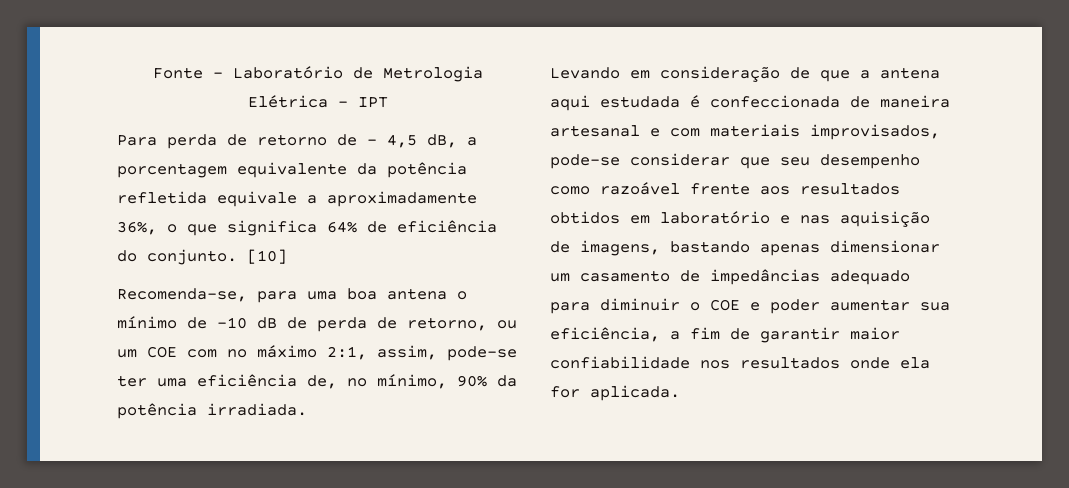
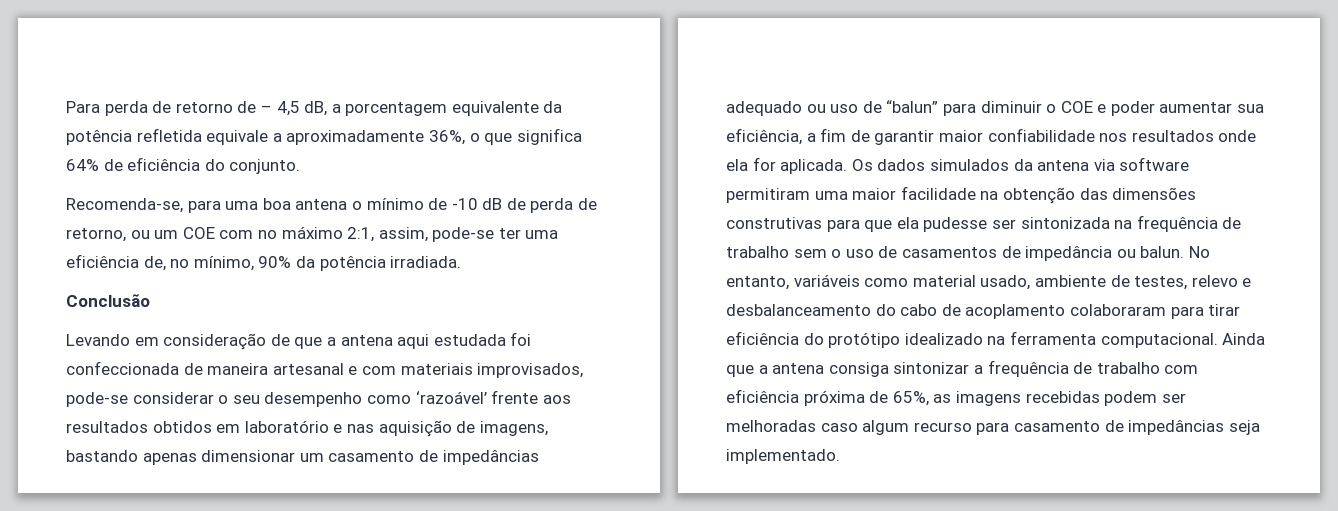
- Fonte – Laboratório de Metrologia Elétrica – IPT
- [10]
+ Conclusão
- Levando em consideração de que a antena aqui estudada é confeccionada de maneira artesanal e com materiais improvisados, pode-se considerar que seu desempenho como razoável frente aos resultados obtidos em laboratório e nas aquisição de imagens, bastando apenas dimensionar um casamento de impedâncias adequado para diminuir o COE e poder aumentar sua eficiência, a fim de garantir maior confiabilidade nos resultados onde ela for aplicada.
+ Levando em consideração de que a antena aqui estudada foi confeccionada de maneira artesanal e com materiais improvisados, pode-se considerar o seu desempenho como ‘razoável’ frente aos resultados obtidos em laboratório e nas aquisição de imagens, bastando apenas dimensionar um casamento de impedâncias adequado ou uso de “balun” para diminuir o COE e poder aumentar sua eficiência, a fim de garantir maior confiabilidade nos resultados onde ela for aplicada.
+ Os dados simulados da antena via software permitiram uma maior facilidade na obtenção das dimensões construtivas para que ela pudesse ser sintonizada na frequência de trabalho sem o uso de casamentos de impedância ou balun. No entanto, variáveis como material usado, ambiente de testes, relevo e desbalanceamento do cabo de acoplamento colaboraram para tirar eficiência do protótipo idealizado na ferramenta computacional. Ainda que a antena consiga sintonizar a frequência de trabalho com eficiência próxima de 65%, as imagens recebidas podem ser melhoradas caso algum recurso para casamento de impedâncias seja implementado.

